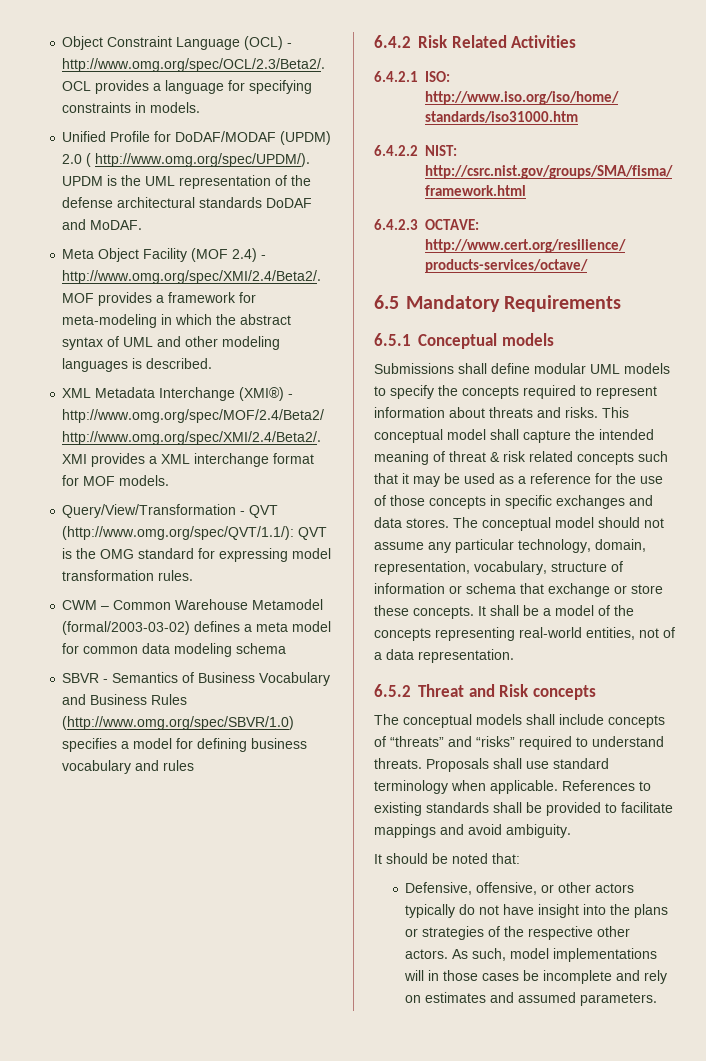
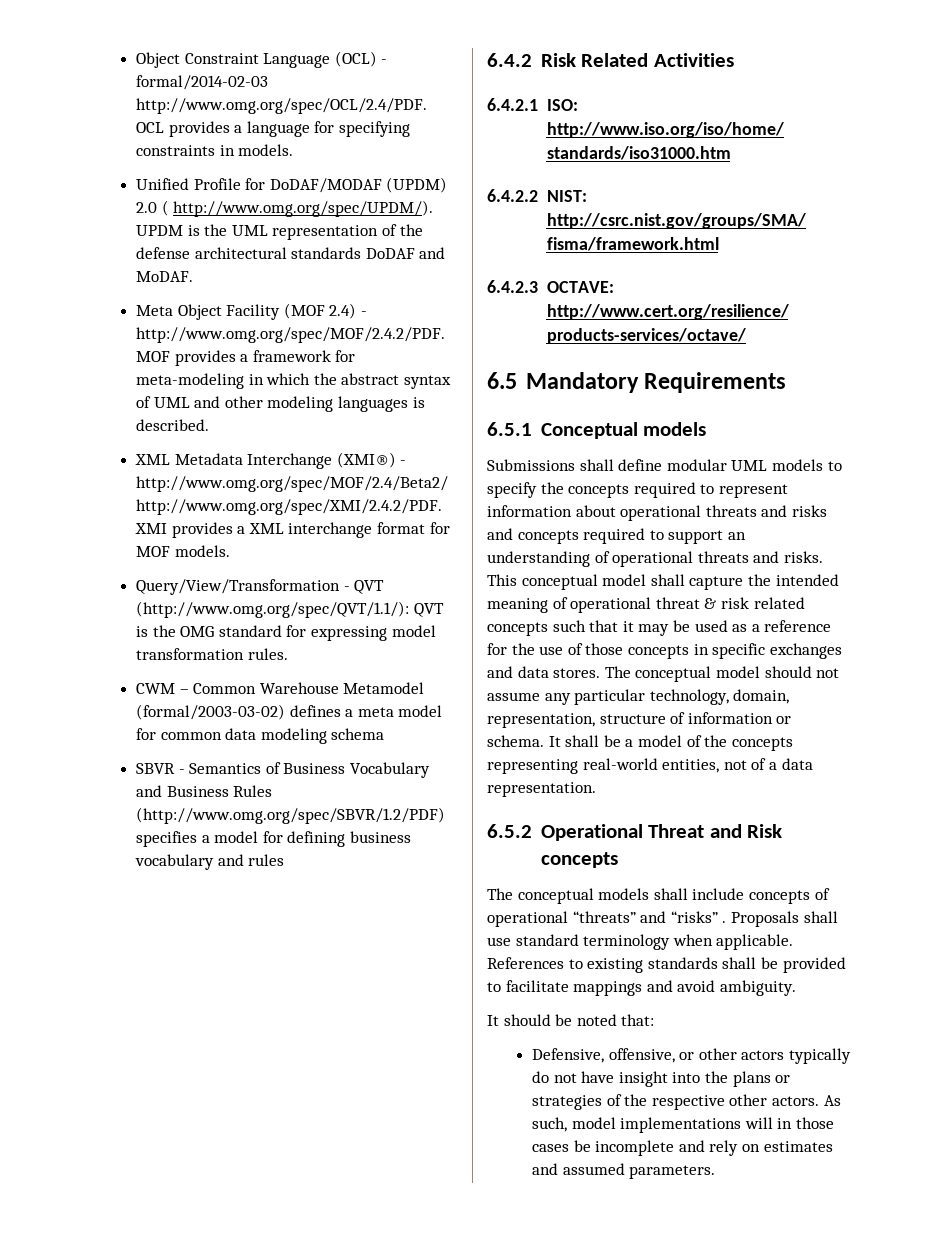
- Object Constraint Language (OCL) - http://www.omg.org/spec/OCL/2.3/Beta2/. OCL provides a language for specifying constraints in models.
+ Object Constraint Language (OCL) - formal/2014-02-03 http://www.omg.org/spec/OCL/2.4/PDF. OCL provides a language for specifying constraints in models.
- Meta Object Facility (MOF 2.4) - http://www.omg.org/spec/XMI/2.4/Beta2/. MOF provides a framework for meta-modeling in which the abstract syntax of UML and other modeling languages is described.
+ Meta Object Facility (MOF 2.4) - http://www.omg.org/spec/MOF/2.4.2/PDF. MOF provides a framework for meta-modeling in which the abstract syntax of UML and other modeling languages is described.
- XML Metadata Interchange (XMI®) - http://www.omg.org/spec/MOF/2.4/Beta2/ http://www.omg.org/spec/XMI/2.4/Beta2/. XMI provides a XML interchange format for MOF models.
+ XML Metadata Interchange (XMI®) - http://www.omg.org/spec/MOF/2.4/Beta2/ http://www.omg.org/spec/XMI/2.4.2/PDF. XMI provides a XML interchange format for MOF models.
- SBVR - Semantics of Business Vocabulary and Business Rules (http://www.omg.org/spec/SBVR/1.0) specifies a model for defining business vocabulary and rules
+ SBVR - Semantics of Business Vocabulary and Business Rules (http://www.omg.org/spec/SBVR/1.2/PDF) specifies a model for defining business vocabulary and rules
- Submissions shall define modular UML models to specify the concepts required to represent information about threats and risks.
+ Submissions shall define modular UML models to specify the concepts required to represent information about operational threats and risks and concepts required to support an understanding of operational threats and risks.
- This conceptual model shall capture the intended meaning of threat & risk related concepts such that it may be used as a reference for the use of those concepts in specific exchanges and data stores.
+ This conceptual model shall capture the intended meaning of operational threat & risk related concepts such that it may be used as a reference for the use of those concepts in specific exchanges and data stores.
- The conceptual model should not assume any particular technology, domain, representation, vocabulary, structure of information or schema that exchange or store these concepts.
+ The conceptual model should not assume any particular technology, domain, representation, structure of information or schema.
- 6.5.2 Threat and Risk concepts
+ 6.5.2 Operational Threat and Risk concepts
- The conceptual models shall include concepts of “threats” and “risks” required to understand threats.
+ The conceptual models shall include concepts of operational “threats” and “risks” .

